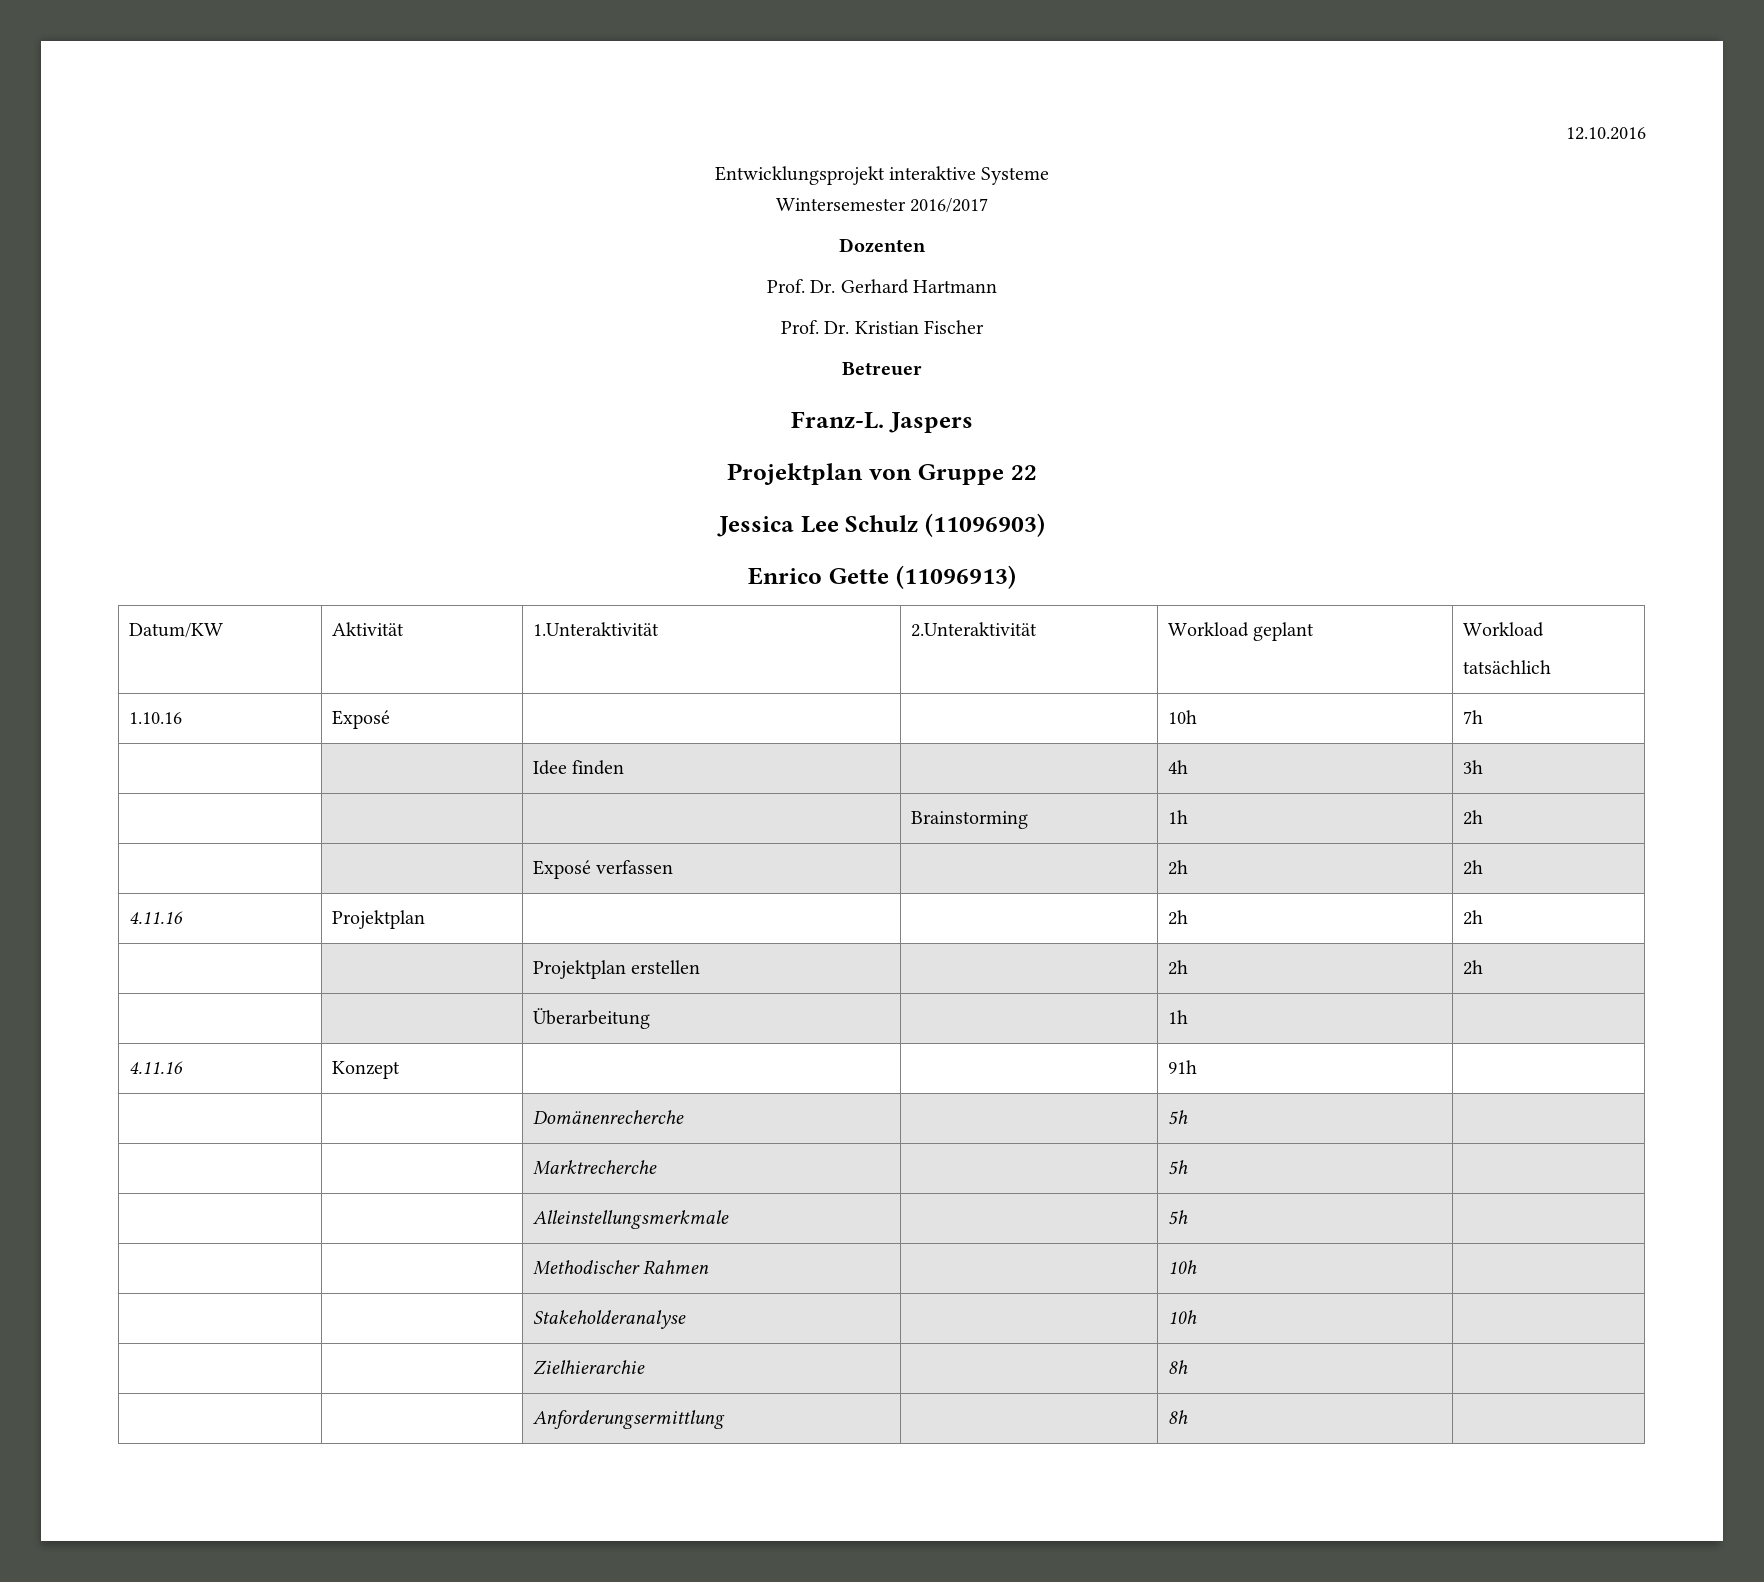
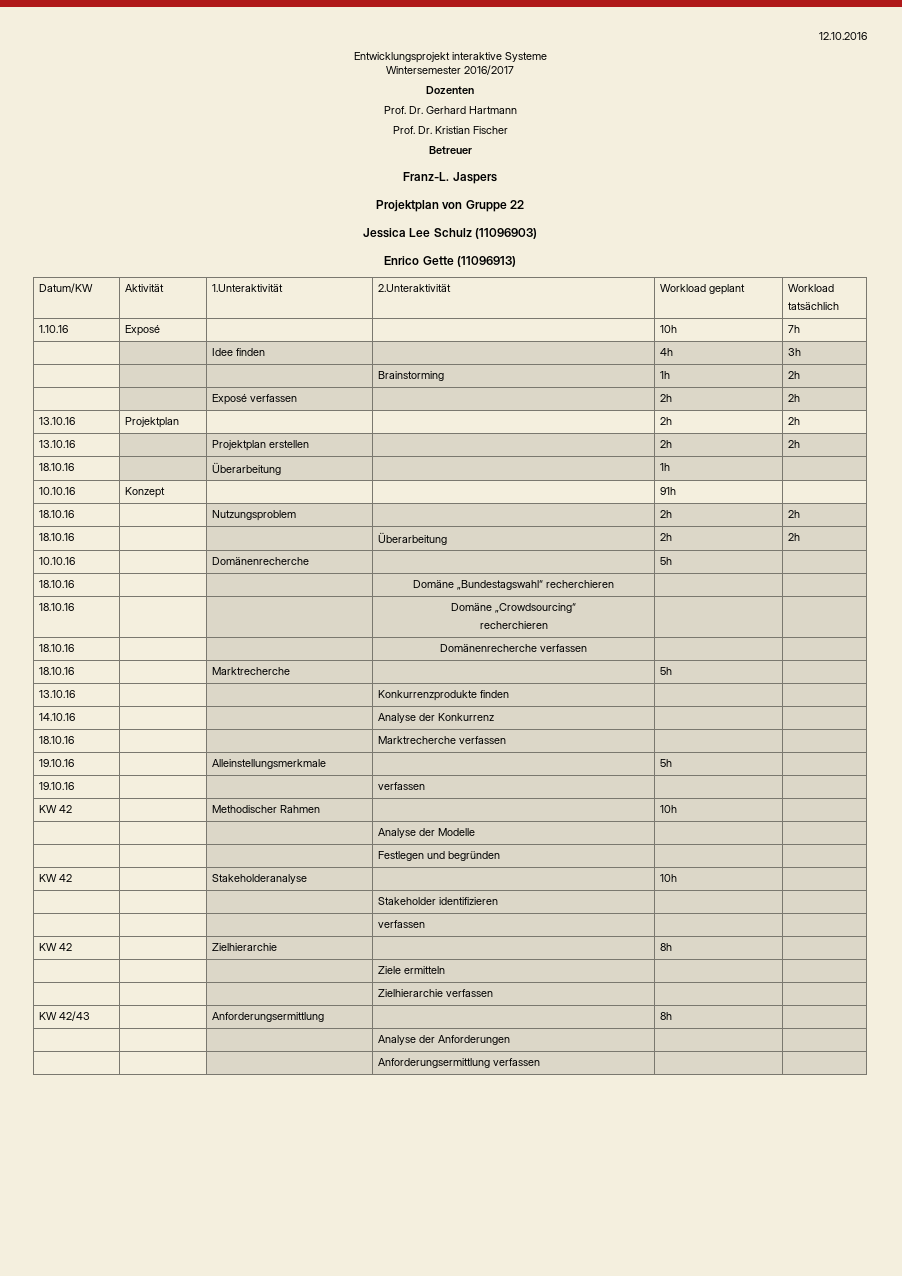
- 4.11.16 | Projektplan | | | 2h | 2h
+ 13.10.16 | Projektplan | | | 2h | 2h
- | | Projektplan erstellen | | 2h | 2h
+ 13.10.16 | | Projektplan erstellen | | 2h | 2h
- | | Überarbeitung | | 1h |
+ 18.10.16 | | Überarbeitung | | 1h |
- 4.11.16 | Konzept | | | 91h |
+ 10.10.16 | Konzept | | | 91h |
- | | Domänenrecherche | | 5h |
- | | Marktrecherche | | 5h |
- | | Alleinstellungsmerkmale | | 5h |
- | | Methodischer Rahmen | | 10h |
- | | Stakeholderanalyse | | 10h |
- | | Zielhierarchie | | 8h |
- | | Anforderungsermittlung | | 8h |
+ 18.10.16 | | Nutzungsproblem | | 2h | 2h
+ 18.10.16 | | | Überarbeitung | 2h | 2h
+ 10.10.16 | | Domänenrecherche | | 5h |
+ 18.10.16 | | | Domäne „Bundestagswahl“ recherchieren | |
+ 18.10.16 | | | Domäne „Crowdsourcing“
+ recherchieren | |
+ 18.10.16 | | | Domänenrecherche verfassen | |
+ 18.10.16 | | Marktrecherche | | 5h |
+ 13.10.16 | | | Konkurrenzprodukte finden | |
+ 14.10.16 | | | Analyse der Konkurrenz | |
+ 18.10.16 | | | Marktrecherche verfassen | |
+ 19.10.16 | | Alleinstellungsmerkmale | | 5h |
+ 19.10.16 | | | verfassen | |
+ KW 42 | | Methodischer Rahmen | | 10h |
+ | | | Analyse der Modelle | |
+ | | | Festlegen und begründen | |
+ KW 42 | | Stakeholderanalyse | | 10h |
+ | | | Stakeholder identifizieren | |
+ | | | verfassen | |
+ KW 42 | | Zielhierarchie | | 8h |
+ | | | Ziele ermitteln | |
+ | | | Zielhierarchie verfassen | |
+ KW 42/43 | | Anforderungsermittlung | | 8h |
+ | | | Analyse der Anforderungen | |
+ | | | Anforderungsermittlung verfassen | |

